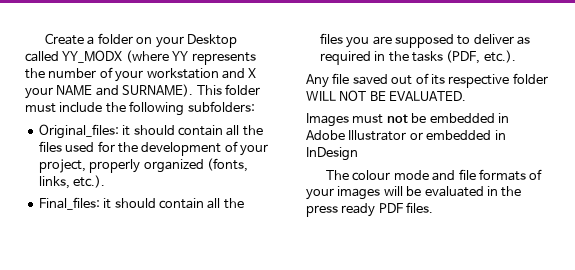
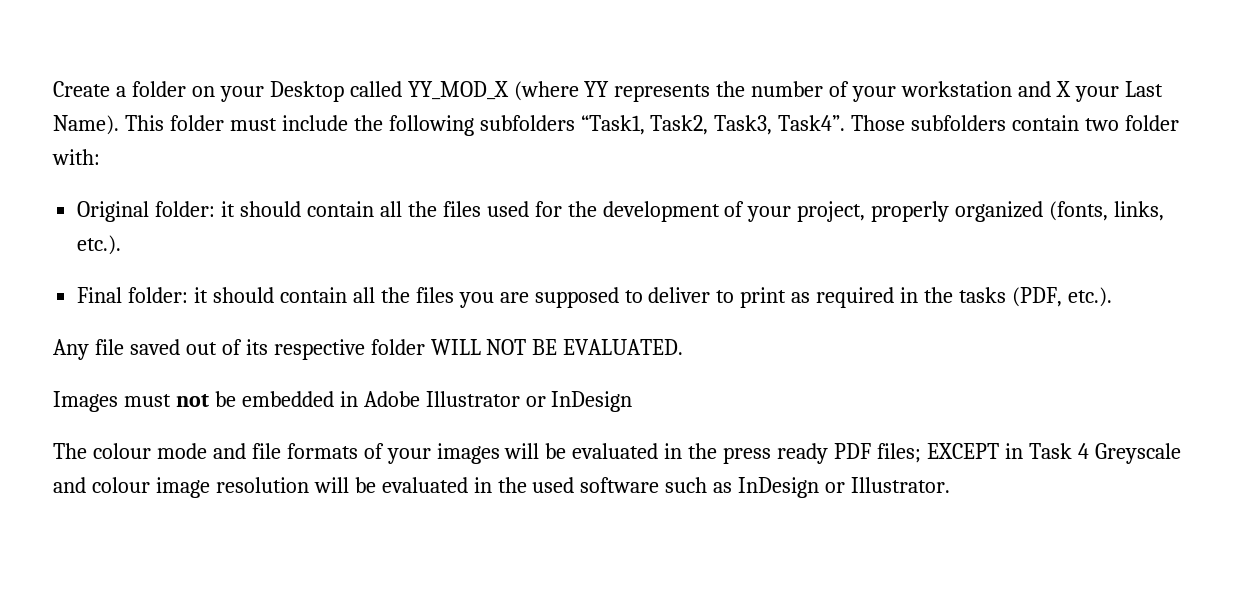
- Create a folder on your Desktop called YY_MODX (where YY represents the number of your workstation and X your NAME and SURNAME).
+ Create a folder on your Desktop called YY_MOD_X (where YY represents the number of your workstation and X your Last Name).
- This folder must include the following subfolders:
- Original_files: it should contain all the files used for the development of your project, properly organized (fonts, links, etc.).
+ This folder must include the following subfolders “Task1, Task2, Task3, Task4”. Those subfolders contain two folder with:
+ Original folder: it should contain all the files used for the development of your project, properly organized (fonts, links, etc.).
- Final_files: it should contain all the files you are supposed to deliver as required in the tasks (PDF, etc.).
+ Final folder: it should contain all the files you are supposed to deliver to print as required in the tasks (PDF, etc.).
- Images must not be embedded in Adobe Illustrator or embedded in InDesign
+ Images must not be embedded in Adobe Illustrator or InDesign
- The colour mode and file formats of your images will be evaluated in the press ready PDF files.
+ The colour mode and file formats of your images will be evaluated in the press ready PDF files; EXCEPT in Task 4 Greyscale and colour image resolution will be evaluated in the used software such as InDesign or Illustrator.

